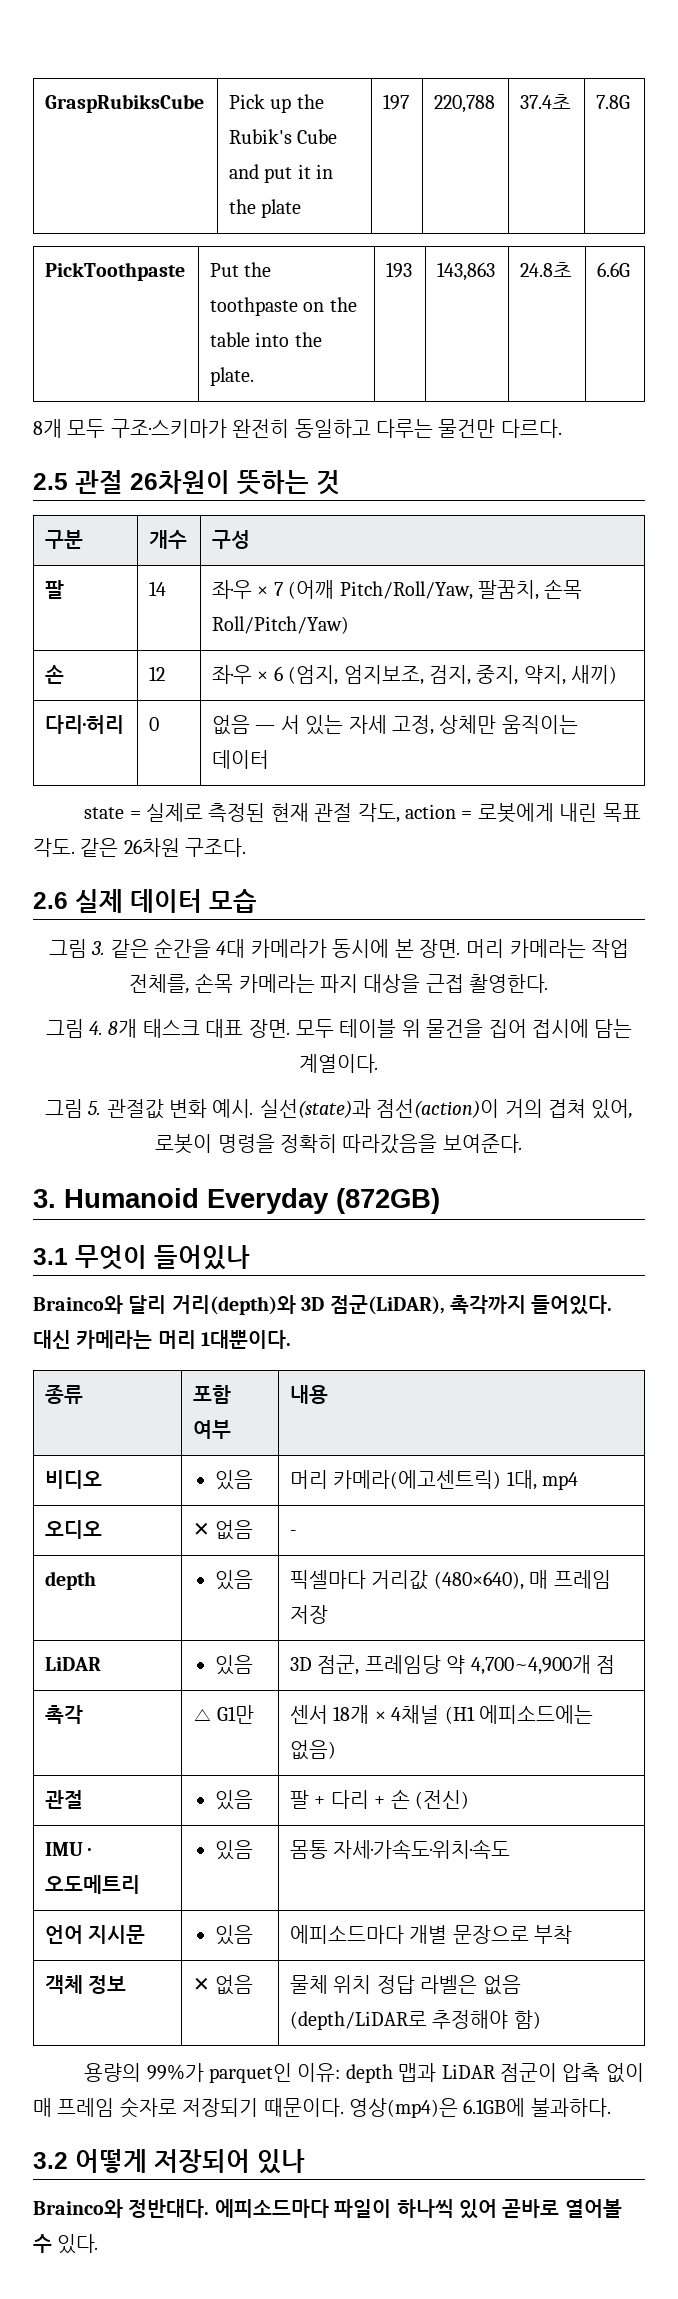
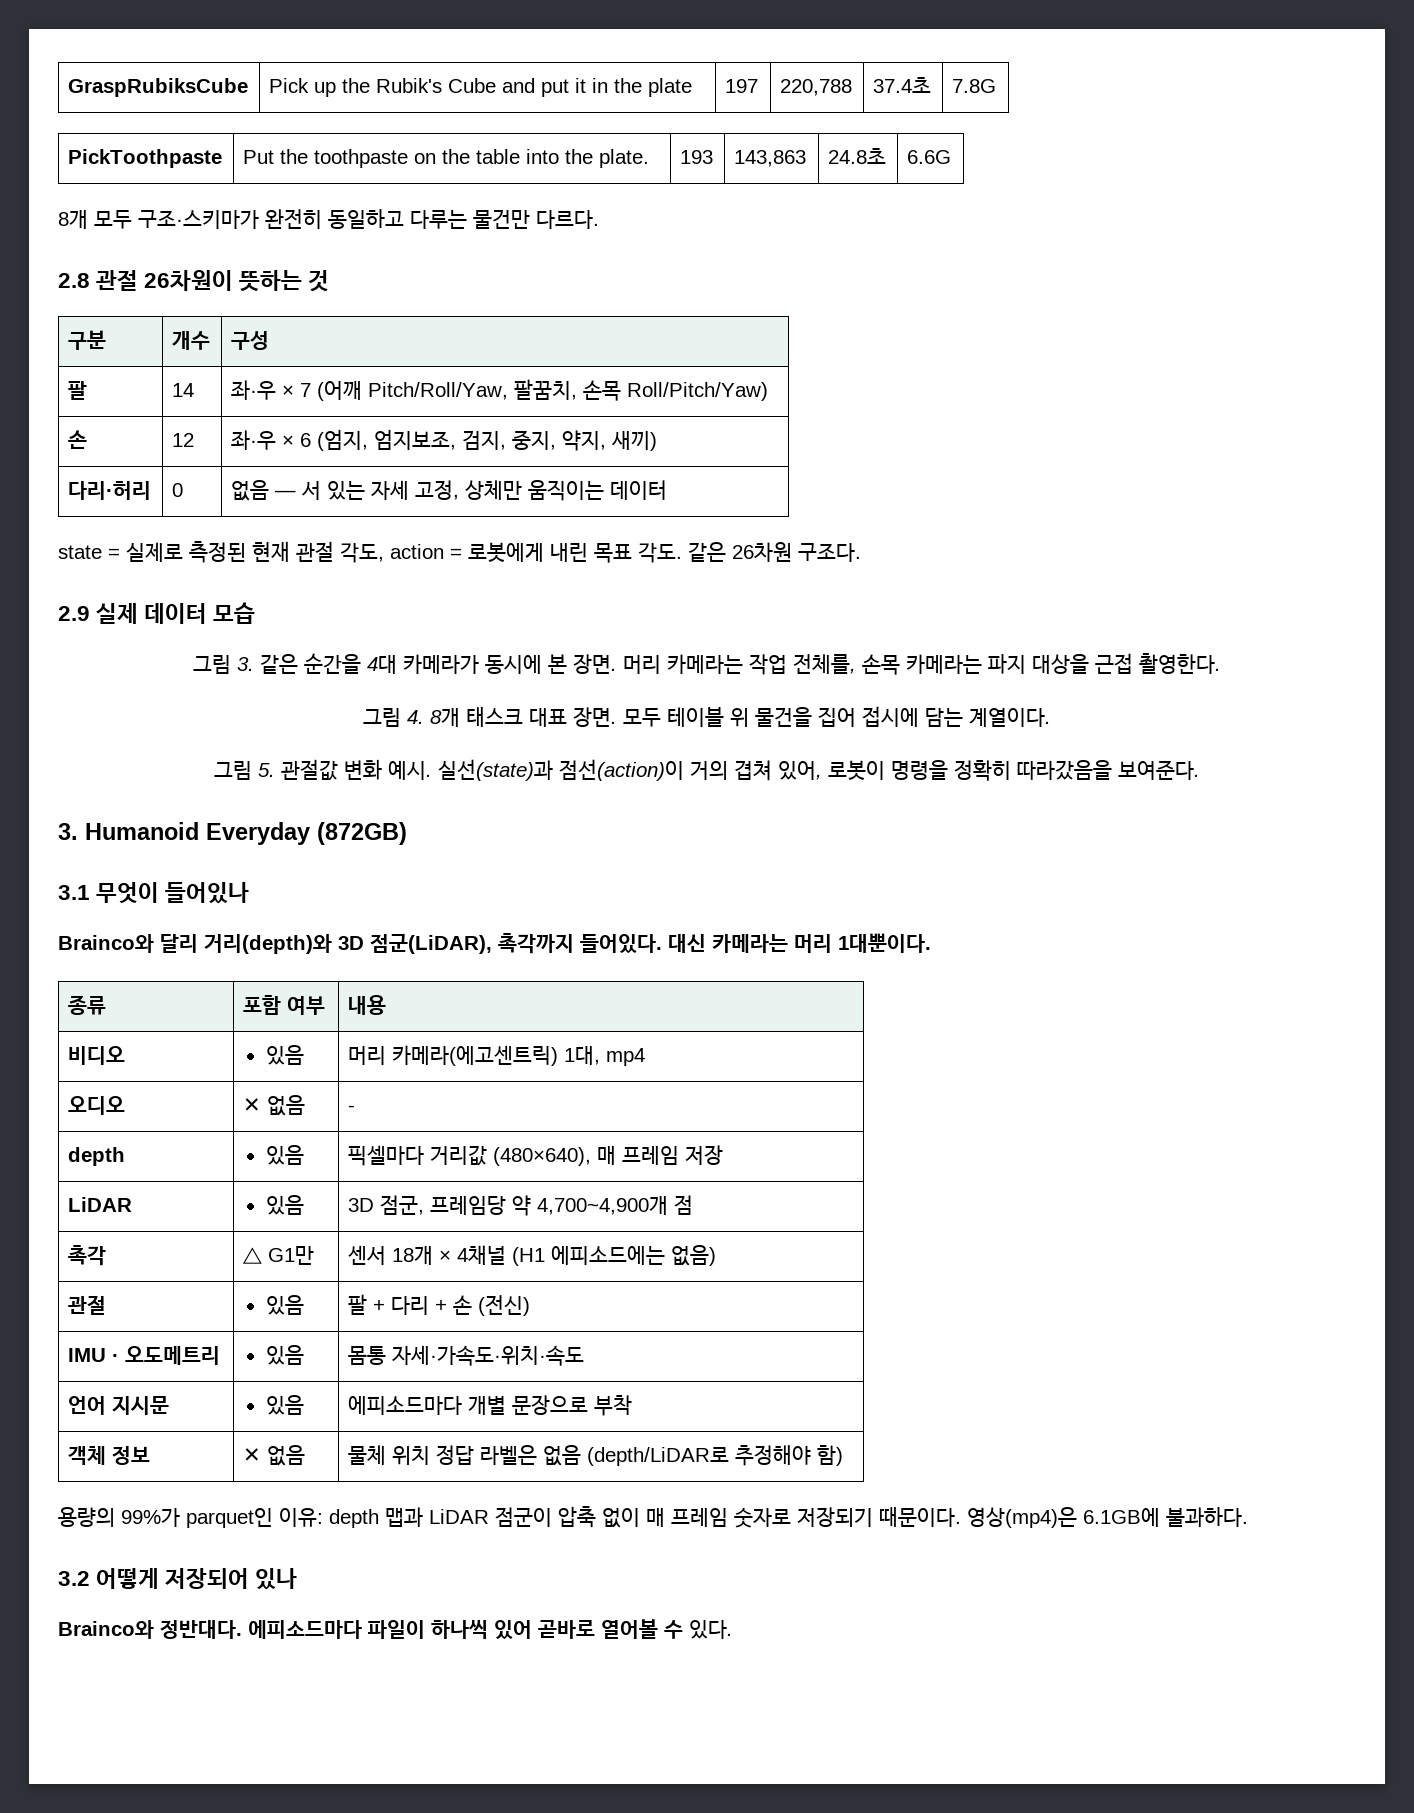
- 2.5 관절 26차원이 뜻하는 것
+ 2.8 관절 26차원이 뜻하는 것
- 2.6 실제 데이터 모습
+ 2.9 실제 데이터 모습

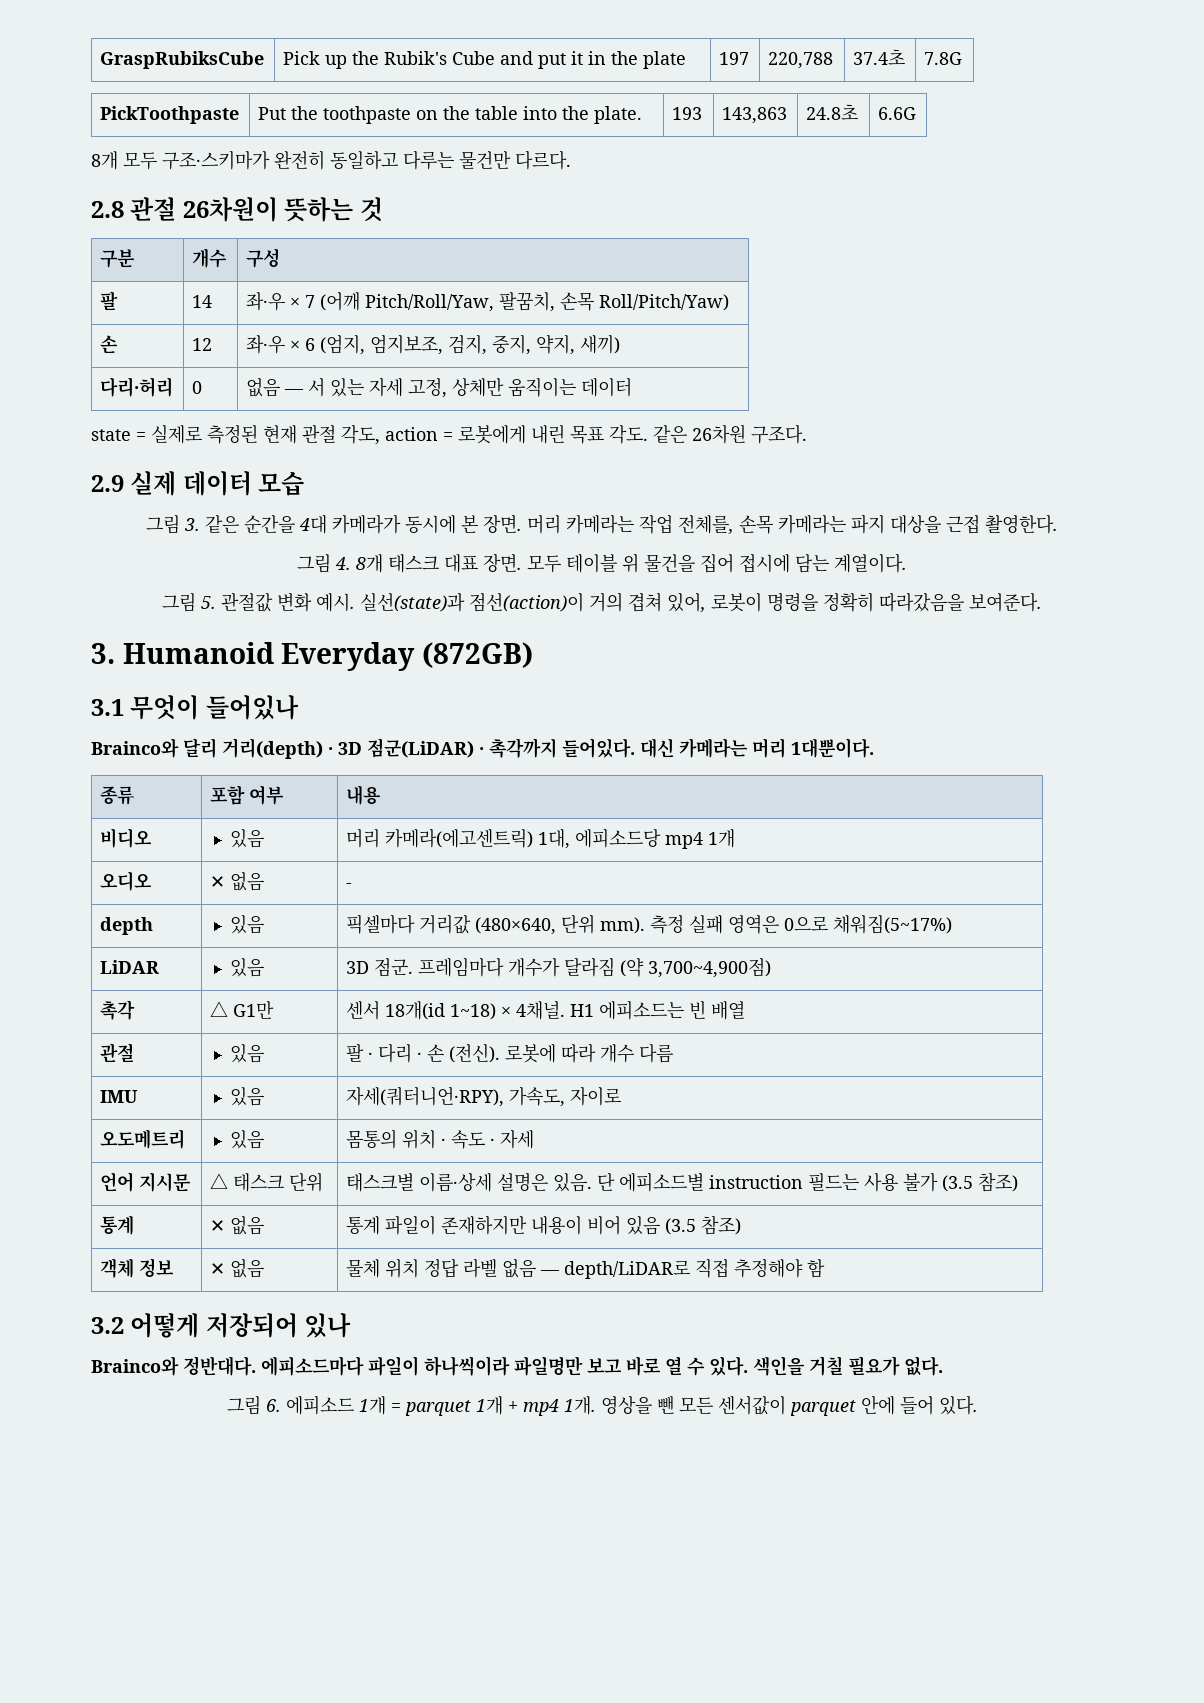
- Brainco와 달리 거리(depth)와 3D 점군(LiDAR), 촉각까지 들어있다.
+ Brainco와 달리 거리(depth) · 3D 점군(LiDAR) · 촉각까지 들어있다.
- 비디오 | 있음 | 머리 카메라(에고센트릭) 1대, mp4
+ 비디오 | 있음 | 머리 카메라(에고센트릭) 1대, 에피소드당 mp4 1개
- depth | 있음 | 픽셀마다 거리값 (480×640), 매 프레임 저장
- LiDAR | 있음 | 3D 점군, 프레임당 약 4,700~4,900개 점
- 촉각 | △ G1만 | 센서 18개 × 4채널 (H1 에피소드에는 없음)
- 관절 | 있음 | 팔 + 다리 + 손 (전신)
- IMU · 오도메트리 | 있음 | 몸통 자세·가속도·위치·속도
- 언어 지시문 | 있음 | 에피소드마다 개별 문장으로 부착
+ depth | 있음 | 픽셀마다 거리값 (480×640, 단위 mm). 측정 실패 영역은 0으로 채워짐(5~17%)
+ LiDAR | 있음 | 3D 점군. 프레임마다 개수가 달라짐 (약 3,700~4,900점)
+ 촉각 | △ G1만 | 센서 18개(id 1~18) × 4채널. H1 에피소드는 빈 배열
+ 관절 | 있음 | 팔 · 다리 · 손 (전신). 로봇에 따라 개수 다름
+ IMU | 있음 | 자세(쿼터니언·RPY), 가속도, 자이로
+ 오도메트리 | 있음 | 몸통의 위치 · 속도 · 자세
+ 언어 지시문 | △ 태스크 단위 | 태스크별 이름·상세 설명은 있음. 단 에피소드별 instruction 필드는 사용 불가 (3.5 참조)
+ 통계 | ✕ 없음 | 통계 파일이 존재하지만 내용이 비어 있음 (3.5 참조)
- 객체 정보 | ✕ 없음 | 물체 위치 정답 라벨은 없음 (depth/LiDAR로 추정해야 함)
- 용량의 99%가 parquet인 이유: depth 맵과 LiDAR 점군이 압축 없이 매 프레임 숫자로 저장되기 때문이다. 영상(mp4)은 6.1GB에 불과하다.
+ 객체 정보 | ✕ 없음 | 물체 위치 정답 라벨 없음 — depth/LiDAR로 직접 추정해야 함
- 에피소드마다 파일이 하나씩 있어 곧바로 열어볼 수 있다.
+ 에피소드마다 파일이 하나씩이라 파일명만 보고 바로 열 수 있다. 색인을 거칠 필요가 없다.
+ 그림 6. 에피소드 1개 = parquet 1개 + mp4 1개. 영상을 뺀 모든 센서값이 parquet 안에 들어 있다.

